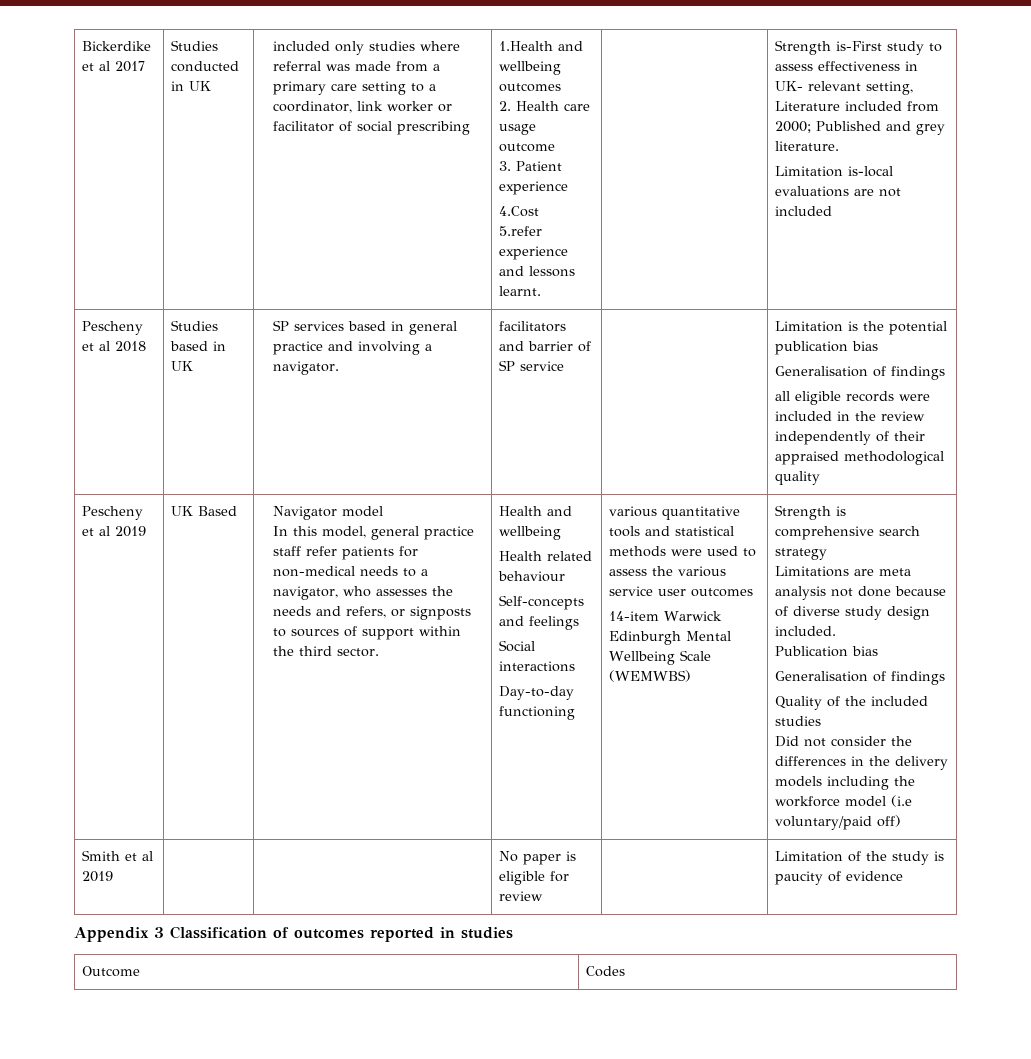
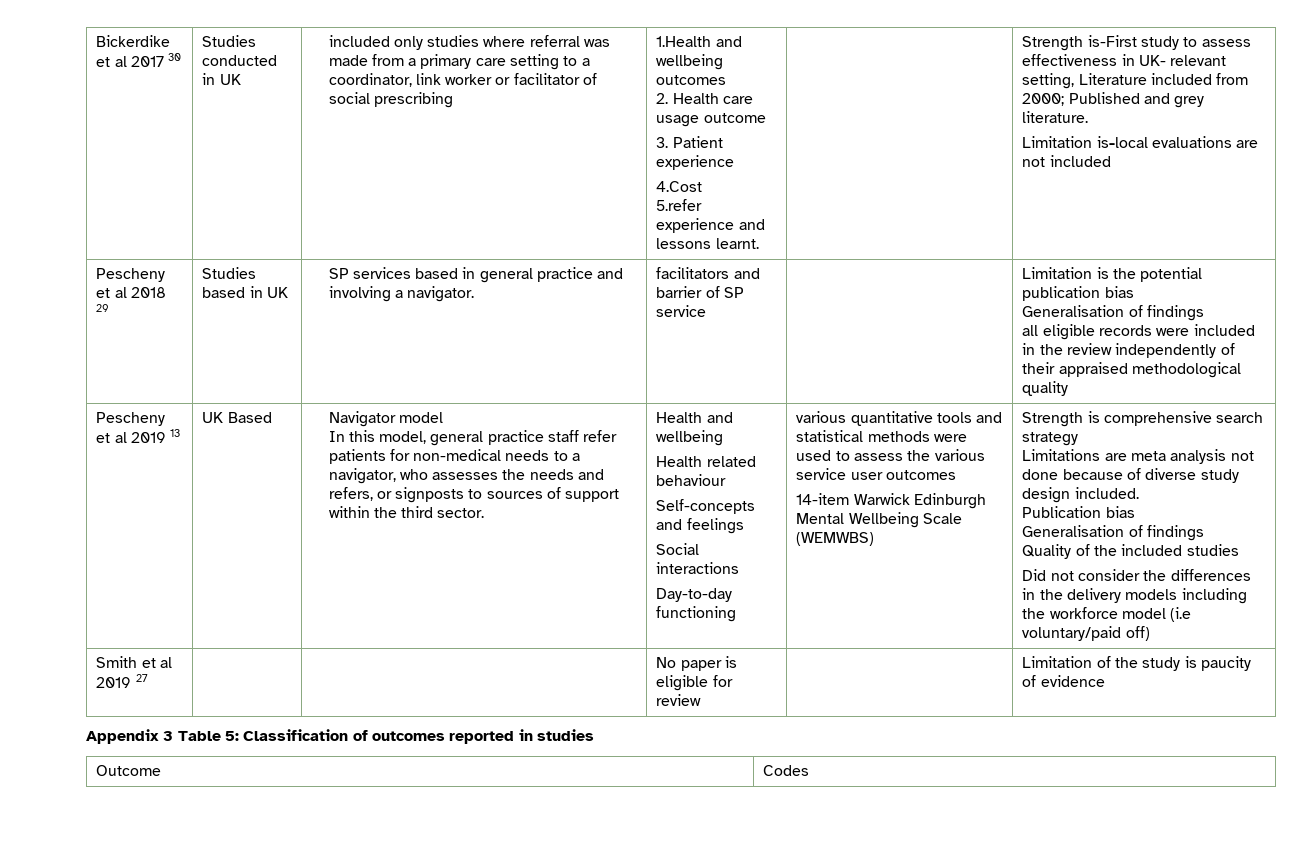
- Bickerdike et al 2017
+ Bickerdike et al 2017 30
- Pescheny et al 2018
+ Pescheny et al 2018 29
- Pescheny et al 2019
+ Pescheny et al 2019 13
- Smith et al 2019 | | | No paper is eligible for review | | Limitation of the study is paucity of evidence
+ Smith et al 2019 27 | | | No paper is eligible for review | | Limitation of the study is paucity of evidence
- Appendix 3 Classification of outcomes reported in studies
+ Appendix 3 Table 5: Classification of outcomes reported in studies

